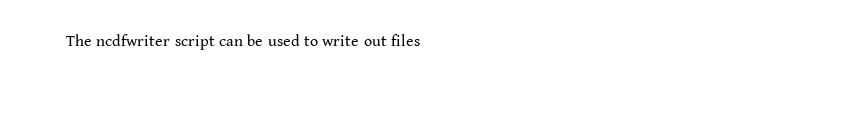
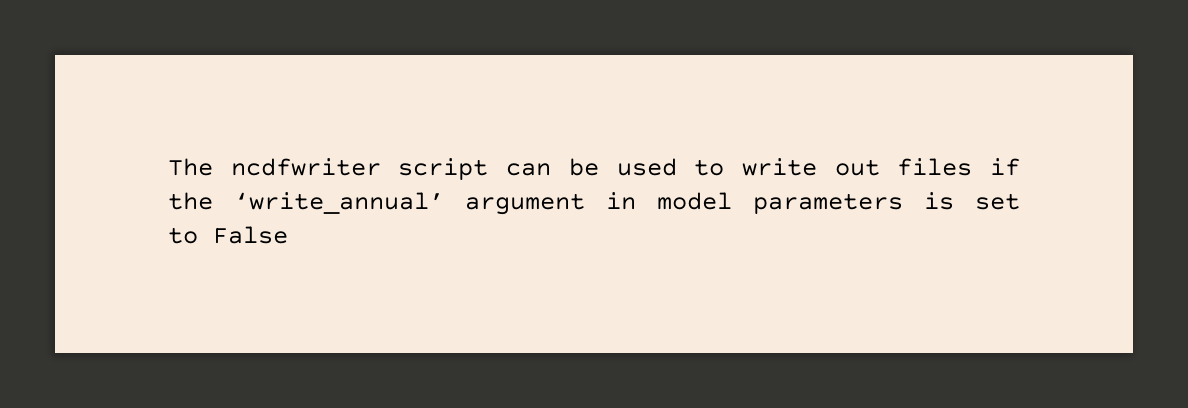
- The ncdfwriter script can be used to write out files
+ The ncdfwriter script can be used to write out files if the ‘write_annual’ argument in model parameters is set to False

